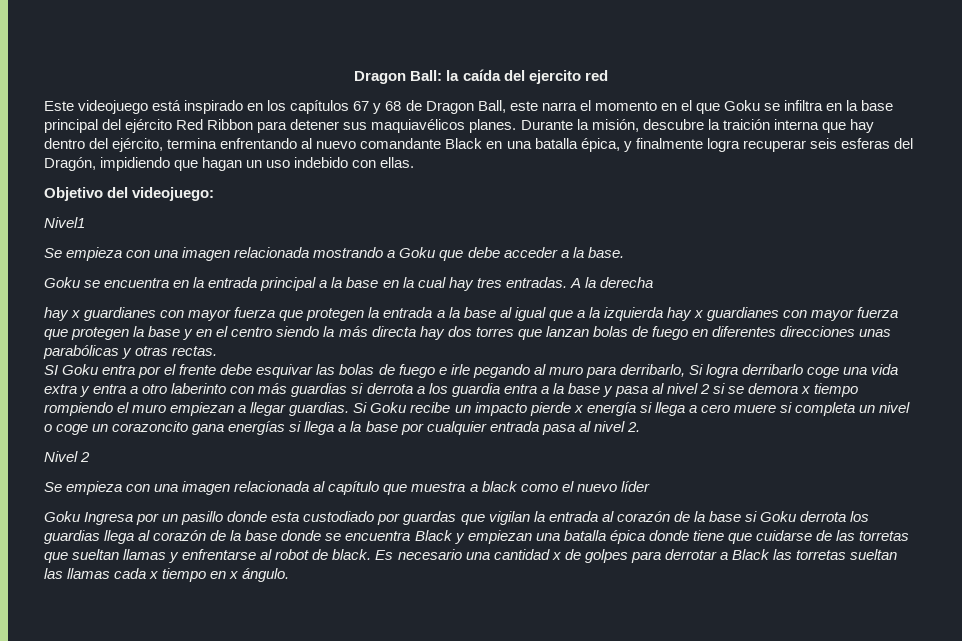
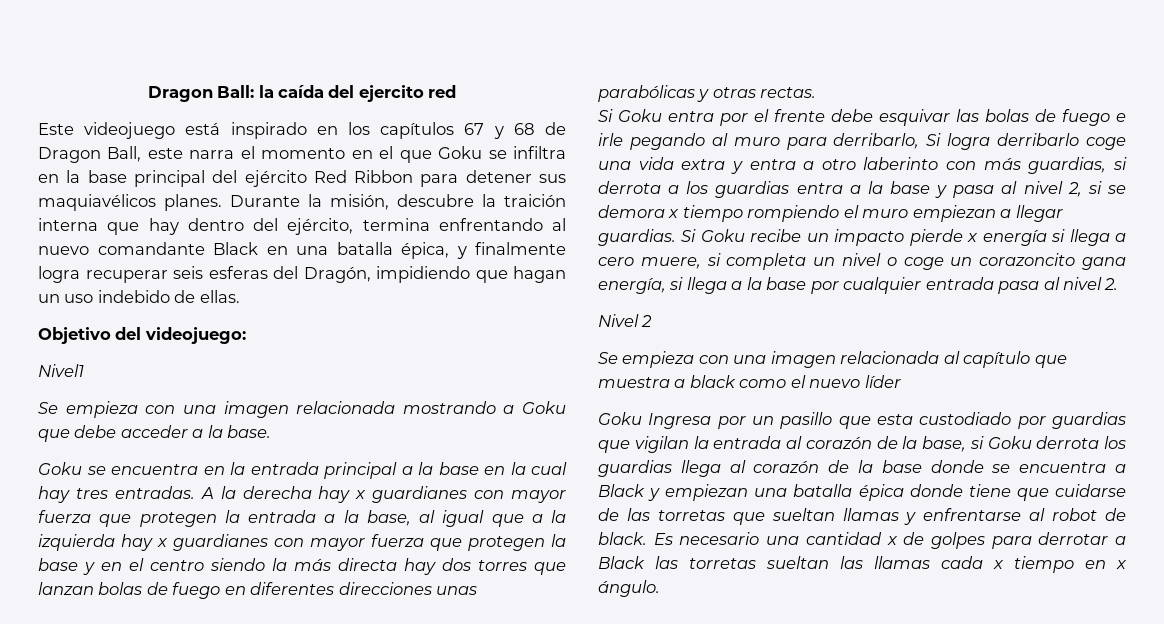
- Durante la misión, descubre la traición interna que hay dentro del ejército, termina enfrentando al nuevo comandante Black en una batalla épica, y finalmente logra recuperar seis esferas del Dragón, impidiendo que hagan un uso indebido con ellas.
+ Durante la misión, descubre la traición interna que hay dentro del ejército, termina enfrentando al nuevo comandante Black en una batalla épica, y finalmente logra recuperar seis esferas del Dragón, impidiendo que hagan un uso indebido de ellas.
- A la derecha
- hay x guardianes con mayor fuerza que protegen la entrada a la base al igual que a la izquierda hay x guardianes con mayor fuerza que protegen la base y en el centro siendo la más directa hay dos torres que lanzan bolas de fuego en diferentes direcciones unas parabólicas y otras rectas.
+ A la derecha hay x guardianes con mayor fuerza que protegen la entrada a la base, al igual que a la izquierda hay x guardianes con mayor fuerza que protegen la base y en el centro siendo la más directa hay dos torres que lanzan bolas de fuego en diferentes direcciones unas parabólicas y otras rectas.
- SI Goku entra por el frente debe esquivar las bolas de fuego e irle pegando al muro para derribarlo, Si logra derribarlo coge una vida extra y entra a otro laberinto con más guardias si derrota a los guardia entra a la base y pasa al nivel 2 si se demora x tiempo rompiendo el muro empiezan a llegar guardias.
+ Si Goku entra por el frente debe esquivar las bolas de fuego e irle pegando al muro para derribarlo, Si logra derribarlo coge una vida extra y entra a otro laberinto con más guardias, si derrota a los guardias entra a la base y pasa al nivel 2, si se demora x tiempo rompiendo el muro empiezan a llegar guardias.
- Si Goku recibe un impacto pierde x energía si llega a cero muere si completa un nivel o coge un corazoncito gana energías si llega a la base por cualquier entrada pasa al nivel 2.
+ Si Goku recibe un impacto pierde x energía si llega a cero muere, si completa un nivel o coge un corazoncito gana energía, si llega a la base por cualquier entrada pasa al nivel 2.
- Goku Ingresa por un pasillo donde esta custodiado por guardas que vigilan la entrada al corazón de la base si Goku derrota los guardias llega al corazón de la base donde se encuentra Black y empiezan una batalla épica donde tiene que cuidarse de las torretas que sueltan llamas y enfrentarse al robot de black.
+ Goku Ingresa por un pasillo que esta custodiado por guardias que vigilan la entrada al corazón de la base, si Goku derrota los guardias llega al corazón de la base donde se encuentra a Black y empiezan una batalla épica donde tiene que cuidarse de las torretas que sueltan llamas y enfrentarse al robot de black.

